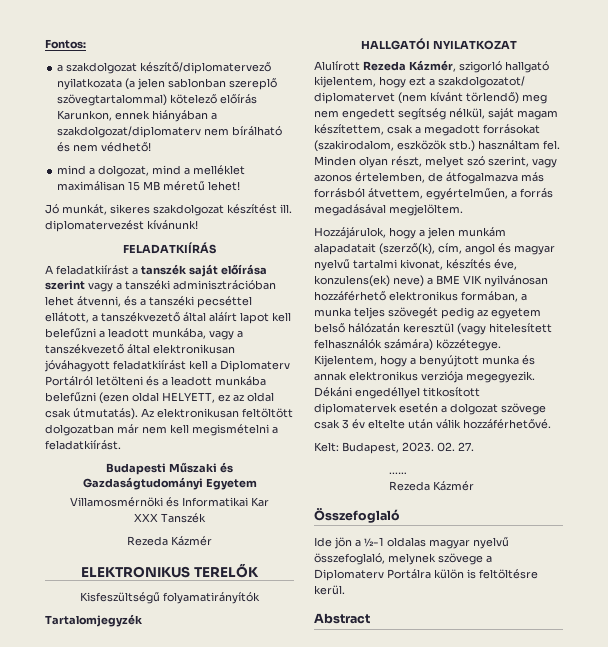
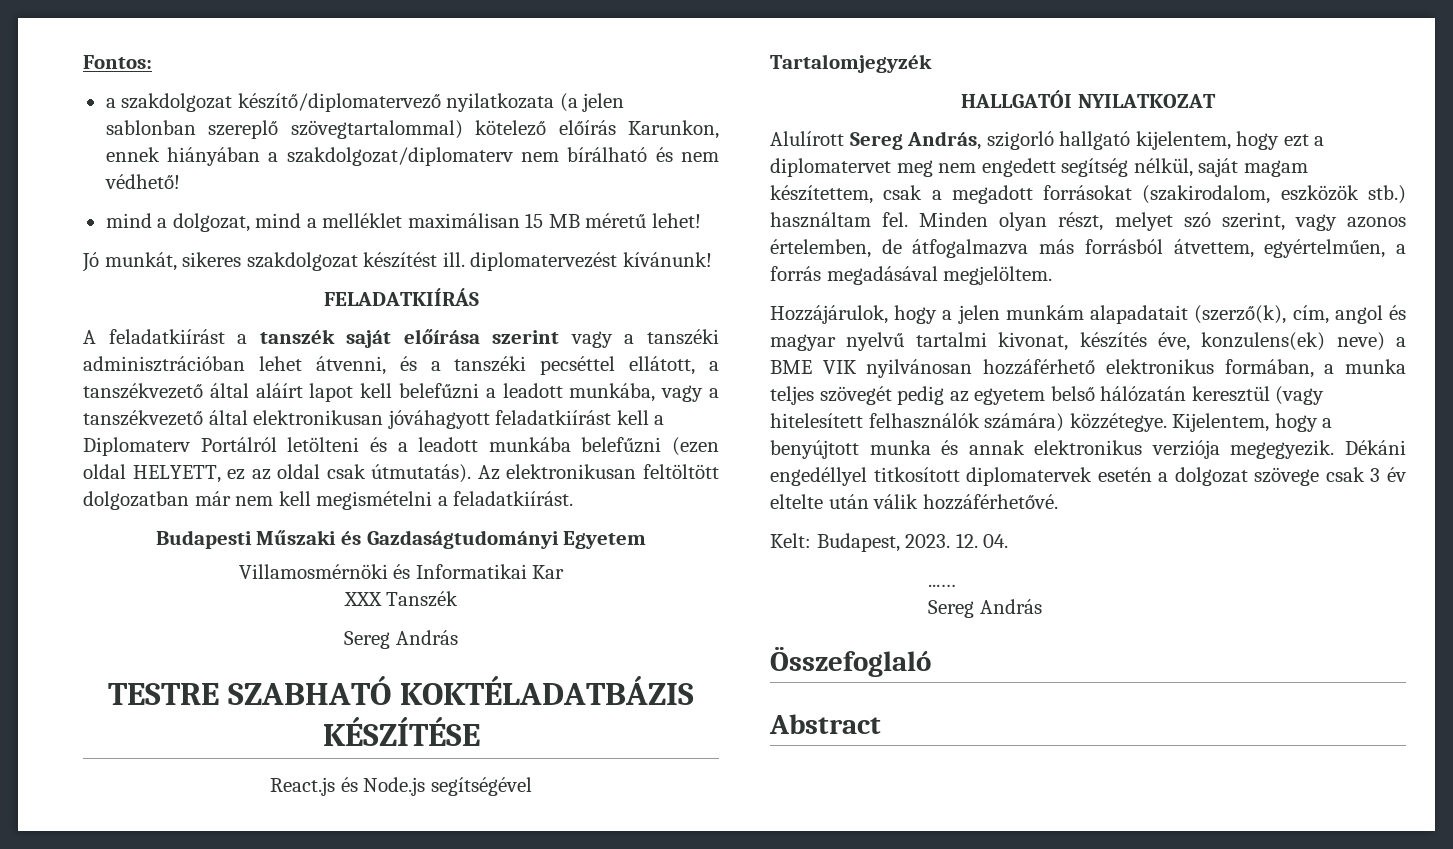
  XXX Tanszék
- Rezeda Kázmér
- ELEKTRONIKUS TERELŐK
- Kisfeszültségű folyamatirányítók
+ Sereg András
+ TESTRE SZABHATÓ KOKTÉLADATBÁZIS KÉSZÍTÉSE
+ React.js és Node.js segítségével
- Alulírott Rezeda Kázmér, szigorló hallgató kijelentem, hogy ezt a szakdolgozatot/ diplomatervet (nem kívánt törlendő) meg nem engedett segítség nélkül, saját magam készítettem, csak a megadott forrásokat (szakirodalom, eszközök stb.) használtam fel.
+ Alulírott Sereg András, szigorló hallgató kijelentem, hogy ezt a diplomatervet meg nem engedett segítség nélkül, saját magam készítettem, csak a megadott forrásokat (szakirodalom, eszközök stb.) használtam fel.
- 02. 27.
+ 12. 04.
  ...…
- Rezeda Kázmér
+ Sereg András
- Ide jön a ½-1 oldalas magyar nyelvű összefoglaló, melynek szövege a Diplomaterv Portálra külön is feltöltésre kerül.

